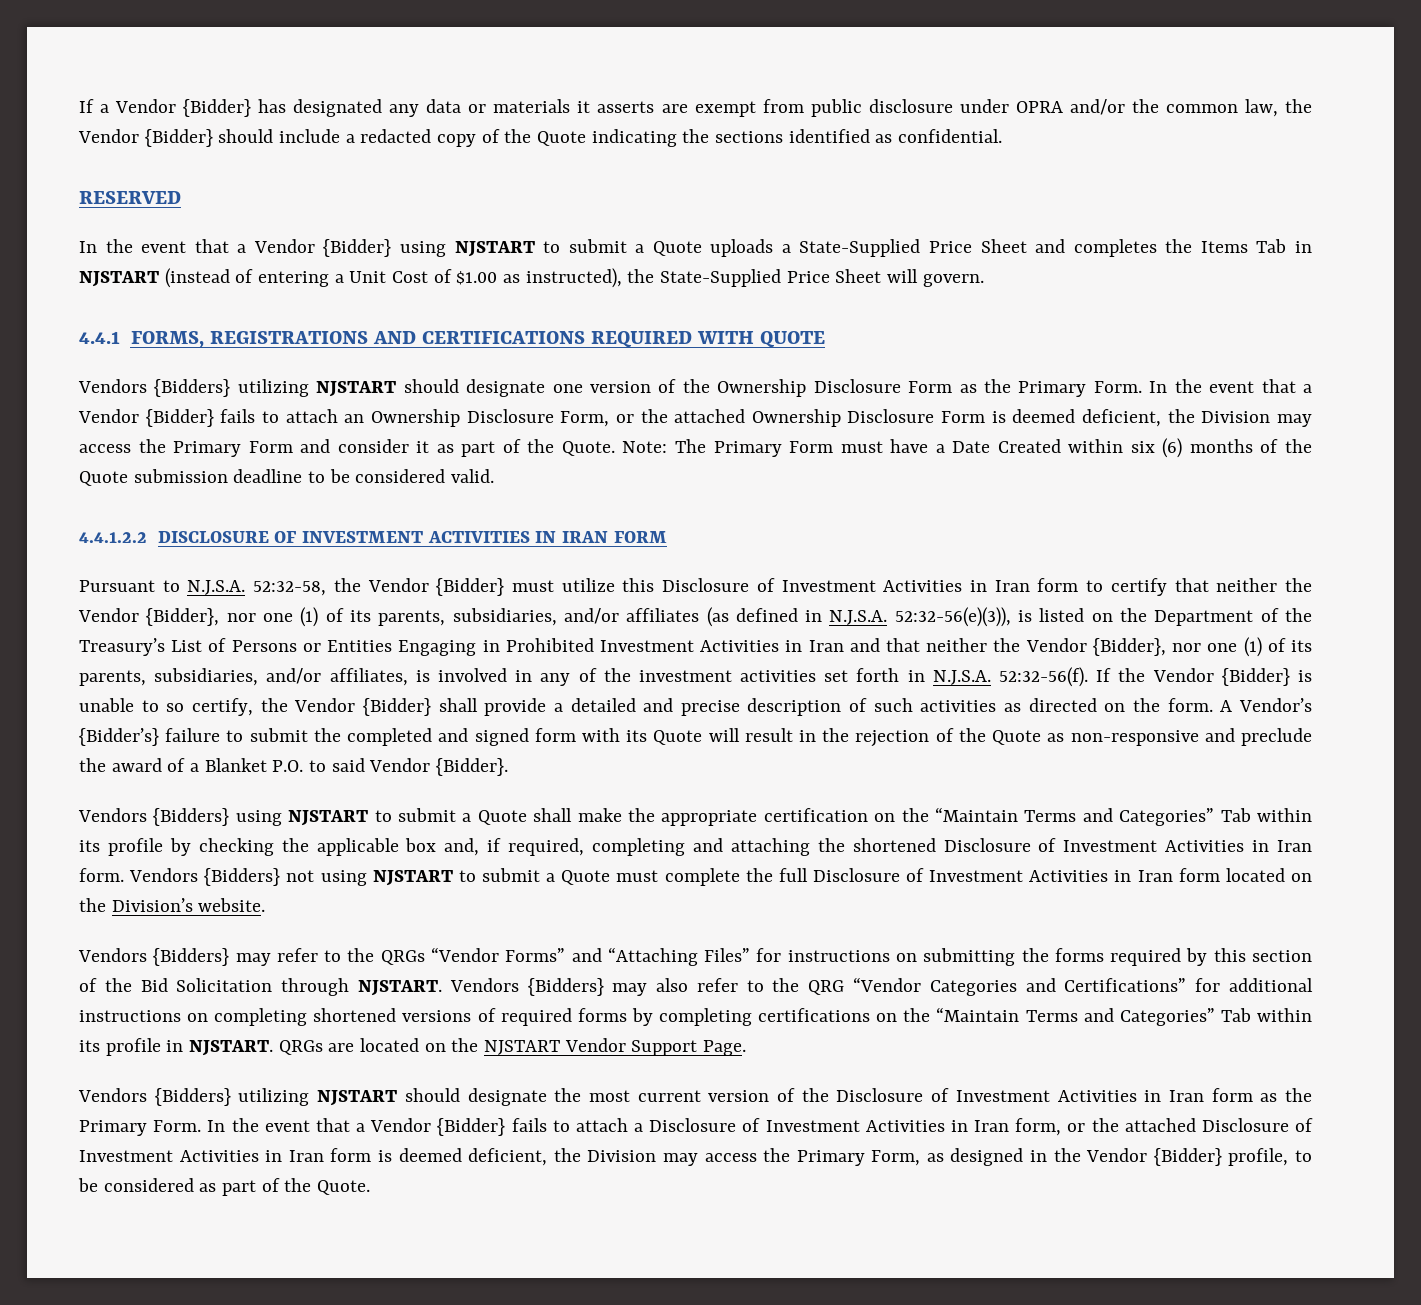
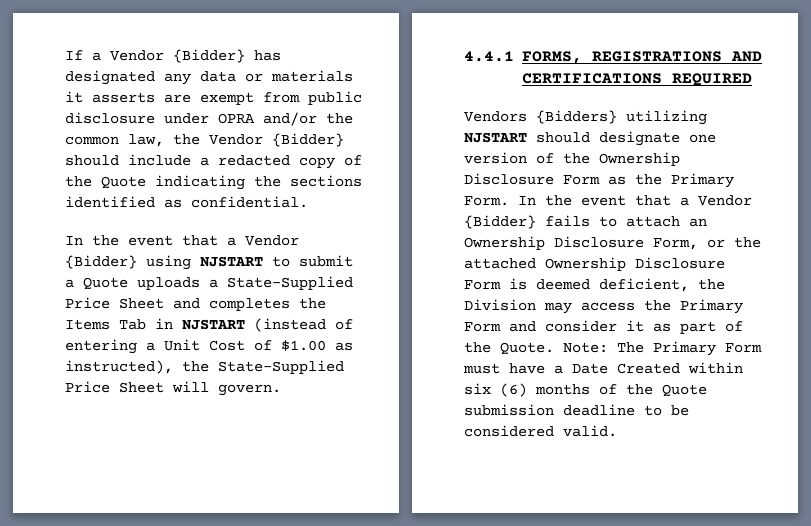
- RESERVED
- 4.4.1 FORMS, REGISTRATIONS AND CERTIFICATIONS REQUIRED WITH QUOTE
+ 4.4.1 FORMS, REGISTRATIONS AND CERTIFICATIONS REQUIRED
- 4.4.1.2.2 DISCLOSURE OF INVESTMENT ACTIVITIES IN IRAN FORM
- Pursuant to N.J.S.A. 52:32-58, the Vendor {Bidder} must utilize this Disclosure of Investment Activities in Iran form to certify that neither the Vendor {Bidder}, nor one (1) of its parents, subsidiaries, and/or affiliates (as defined in N.J.S.A. 52:32-56(e)(3)), is listed on the Department of the Treasury’s List of Persons or Entities Engaging in Prohibited Investment Activities in Iran and that neither the Vendor {Bidder}, nor one (1) of its parents, subsidiaries, and/or affiliates, is involved in any of the investment activities set forth in N.J.S.A. 52:32-56(f). If the Vendor {Bidder} is unable to so certify, the Vendor {Bidder} shall provide a detailed and precise description of such activities as directed on the form. A Vendor’s {Bidder’s} failure to submit the completed and signed form with its Quote will result in the rejection of the Quote as non-responsive and preclude the award of a Blanket P.O. to said Vendor {Bidder}.
- Vendors {Bidders} using NJSTART to submit a Quote shall make the appropriate certification on the “Maintain Terms and Categories” Tab within its profile by checking the applicable box and, if required, completing and attaching the shortened Disclosure of Investment Activities in Iran form. Vendors {Bidders} not using NJSTART to submit a Quote must complete the full Disclosure of Investment Activities in Iran form located on the Division’s website.
- Vendors {Bidders} may refer to the QRGs “Vendor Forms” and “Attaching Files” for instructions on submitting the forms required by this section of the Bid Solicitation through NJSTART. Vendors {Bidders} may also refer to the QRG “Vendor Categories and Certifications” for additional instructions on completing shortened versions of required forms by completing certifications on the “Maintain Terms and Categories” Tab within its profile in NJSTART. QRGs are located on the NJSTART Vendor Support Page.
- Vendors {Bidders} utilizing NJSTART should designate the most current version of the Disclosure of Investment Activities in Iran form as the Primary Form. In the event that a Vendor {Bidder} fails to attach a Disclosure of Investment Activities in Iran form, or the attached Disclosure of Investment Activities in Iran form is deemed deficient, the Division may access the Primary Form, as designed in the Vendor {Bidder} profile, to be considered as part of the Quote.

